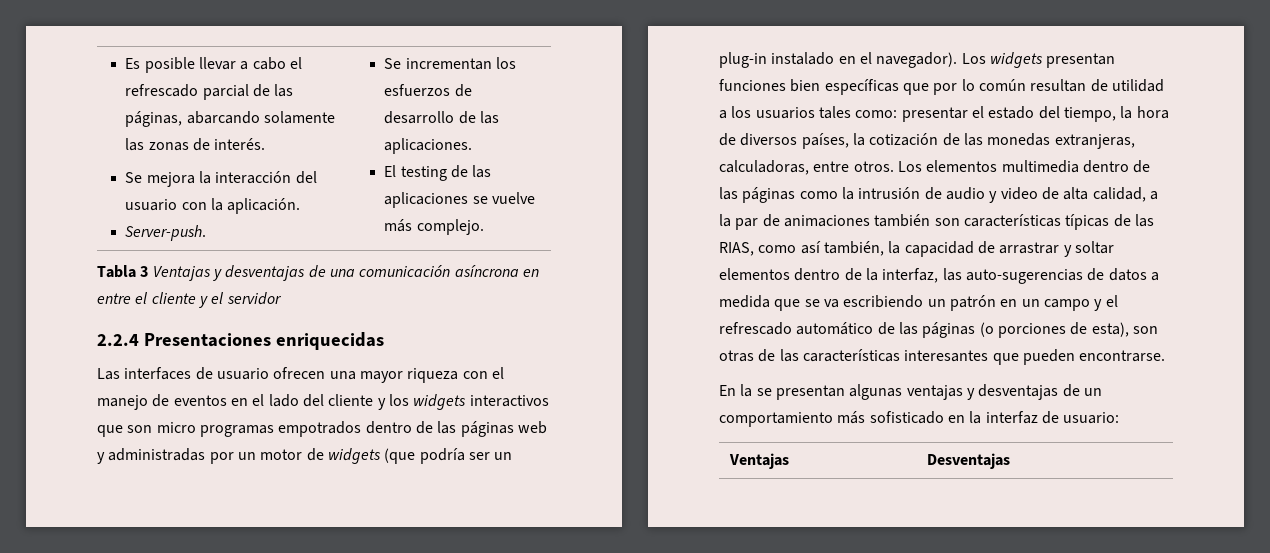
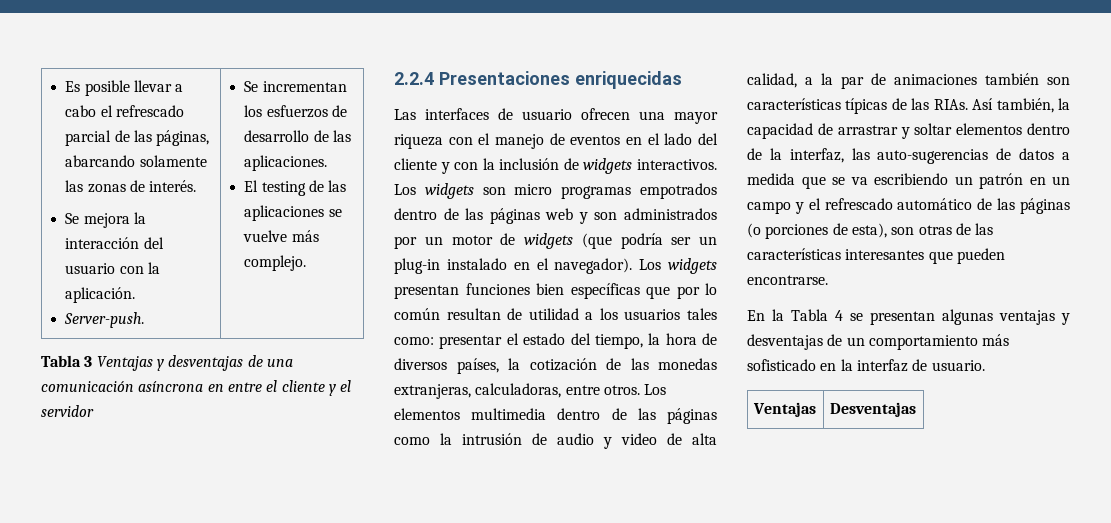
- Las interfaces de usuario ofrecen una mayor riqueza con el manejo de eventos en el lado del cliente y los widgets interactivos que son micro programas empotrados dentro de las páginas web y administradas por un motor de widgets (que podría ser un plug-in instalado en el navegador).
+ Las interfaces de usuario ofrecen una mayor riqueza con el manejo de eventos en el lado del cliente y con la inclusión de widgets interactivos. Los widgets son micro programas empotrados dentro de las páginas web y son administrados por un motor de widgets (que podría ser un plug-in instalado en el navegador).
- Los elementos multimedia dentro de las páginas como la intrusión de audio y video de alta calidad, a la par de animaciones también son características típicas de las RIAS, como así también, la capacidad de arrastrar y soltar elementos dentro de la interfaz, las auto-sugerencias de datos a medida que se va escribiendo un patrón en un campo y el refrescado automático de las páginas (o porciones de esta), son otras de las características interesantes que pueden encontrarse.
+ Los elementos multimedia dentro de las páginas como la intrusión de audio y video de alta calidad, a la par de animaciones también son características típicas de las RIAs. Así también, la capacidad de arrastrar y soltar elementos dentro de la interfaz, las auto-sugerencias de datos a medida que se va escribiendo un patrón en un campo y el refrescado automático de las páginas (o porciones de esta), son otras de las características interesantes que pueden encontrarse.
- En la se presentan algunas ventajas y desventajas de un comportamiento más sofisticado en la interfaz de usuario:
+ En la Tabla 4 se presentan algunas ventajas y desventajas de un comportamiento más sofisticado en la interfaz de usuario.

